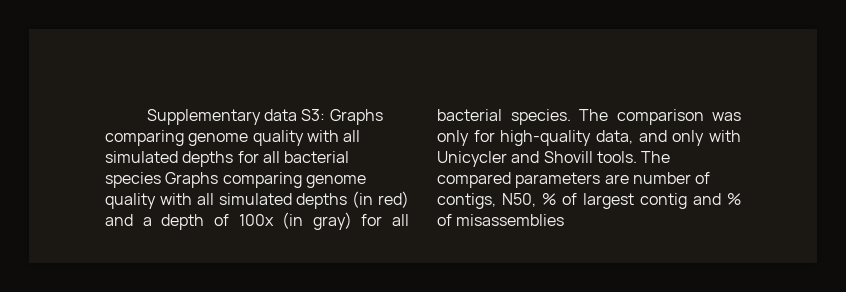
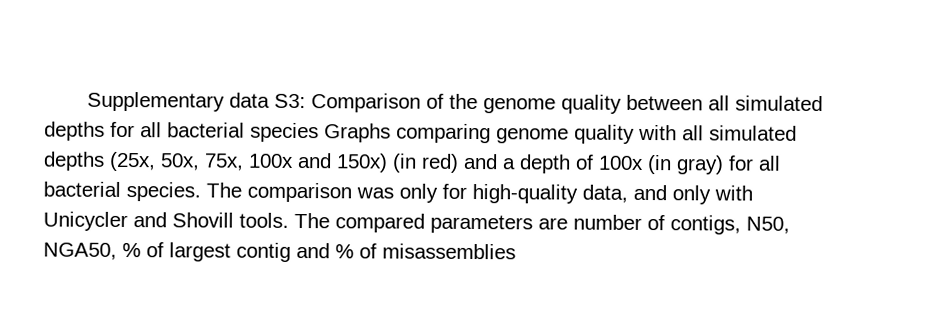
- Supplementary data S3: Graphs comparing genome quality with all simulated depths for all bacterial species Graphs comparing genome quality with all simulated depths (in red) and a depth of 100x (in gray) for all bacterial species.
+ Supplementary data S3: Comparison of the genome quality between all simulated depths for all bacterial species Graphs comparing genome quality with all simulated depths (25x, 50x, 75x, 100x and 150x) (in red) and a depth of 100x (in gray) for all bacterial species.
- The compared parameters are number of contigs, N50, % of largest contig and % of misassemblies
+ The compared parameters are number of contigs, N50, NGA50, % of largest contig and % of misassemblies

